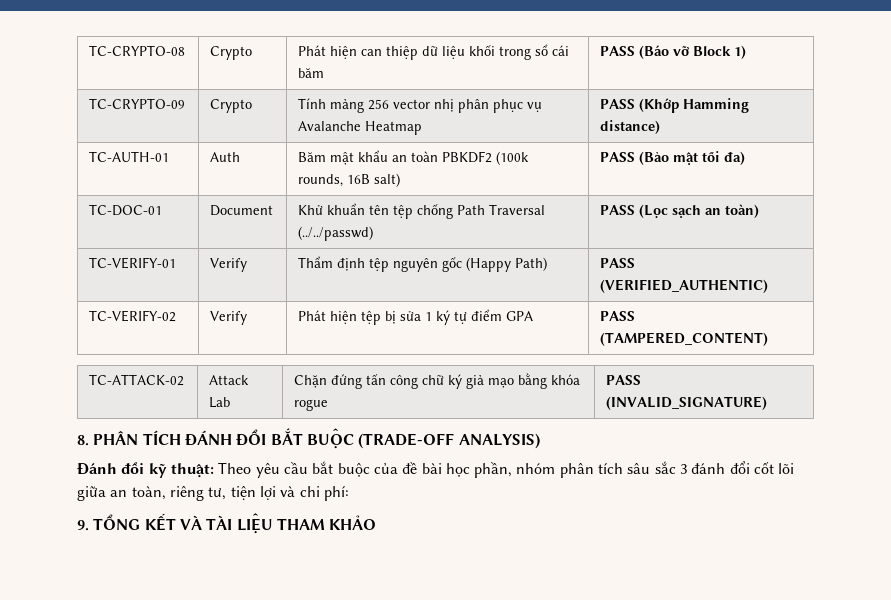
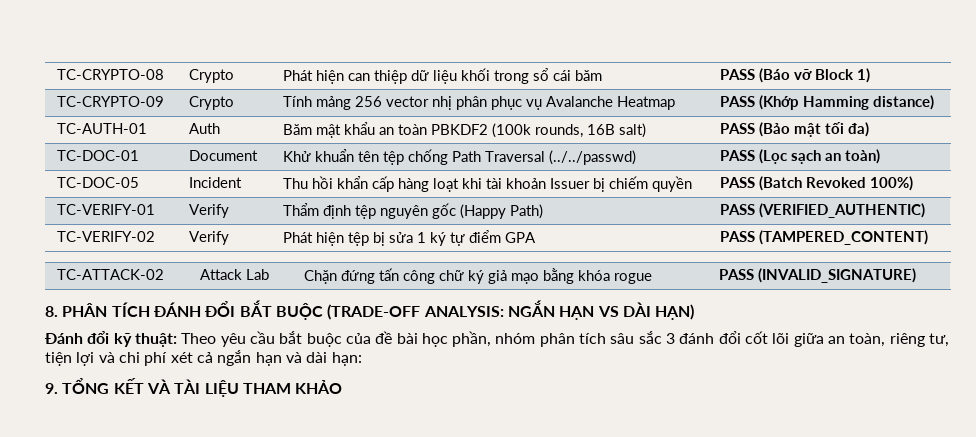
+ TC-DOC-05 | Incident | Thu hồi khẩn cấp hàng loạt khi tài khoản Issuer bị chiếm quyền | PASS (Batch Revoked 100%)
- 8. PHÂN TÍCH ĐÁNH ĐỔI BẮT BUỘC (TRADE-OFF ANALYSIS)
+ 8. PHÂN TÍCH ĐÁNH ĐỔI BẮT BUỘC (TRADE-OFF ANALYSIS: NGẮN HẠN VS DÀI HẠN)
- Đánh đổi kỹ thuật: Theo yêu cầu bắt buộc của đề bài học phần, nhóm phân tích sâu sắc 3 đánh đổi cốt lõi giữa an toàn, riêng tư, tiện lợi và chi phí:
+ Đánh đổi kỹ thuật: Theo yêu cầu bắt buộc của đề bài học phần, nhóm phân tích sâu sắc 3 đánh đổi cốt lõi giữa an toàn, riêng tư, tiện lợi và chi phí xét cả ngắn hạn và dài hạn:

